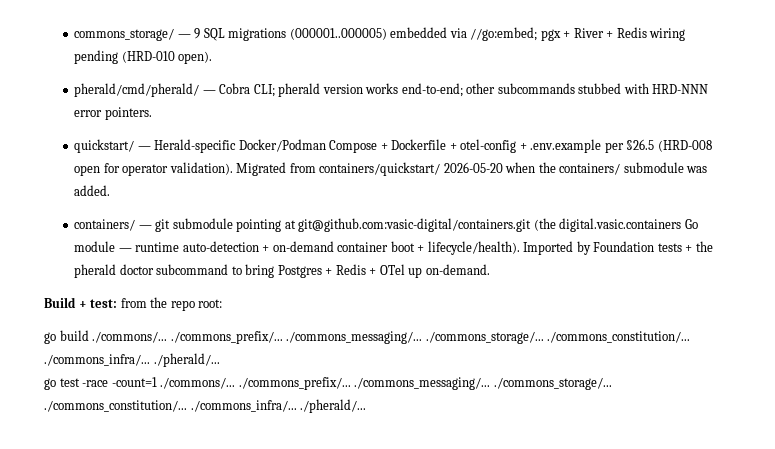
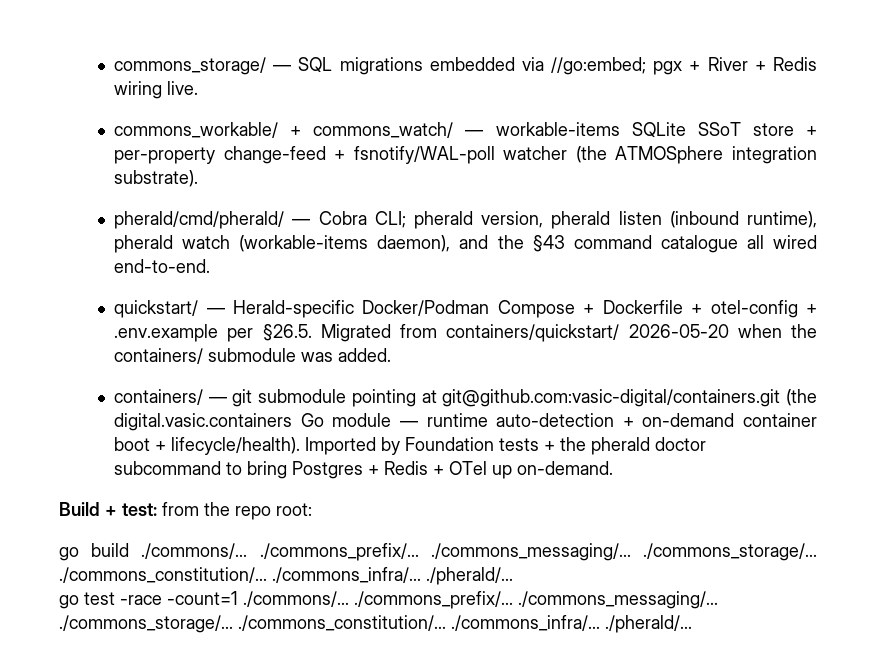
- commons_storage/ — 9 SQL migrations (000001..000005) embedded via //go:embed; pgx + River + Redis wiring pending (HRD-010 open).
+ commons_storage/ — SQL migrations embedded via //go:embed; pgx + River + Redis wiring live.
+ commons_workable/ + commons_watch/ — workable-items SQLite SSoT store + per-property change-feed + fsnotify/WAL-poll watcher (the ATMOSphere integration substrate).
- pherald/cmd/pherald/ — Cobra CLI; pherald version works end-to-end; other subcommands stubbed with HRD-NNN error pointers.
+ pherald/cmd/pherald/ — Cobra CLI; pherald version, pherald listen (inbound runtime), pherald watch (workable-items daemon), and the §43 command catalogue all wired end-to-end.
- quickstart/ — Herald-specific Docker/Podman Compose + Dockerfile + otel-config + .env.example per §26.5 (HRD-008 open for operator validation). Migrated from containers/quickstart/ 2026-05-20 when the containers/ submodule was added.
+ quickstart/ — Herald-specific Docker/Podman Compose + Dockerfile + otel-config + .env.example per §26.5. Migrated from containers/quickstart/ 2026-05-20 when the containers/ submodule was added.

